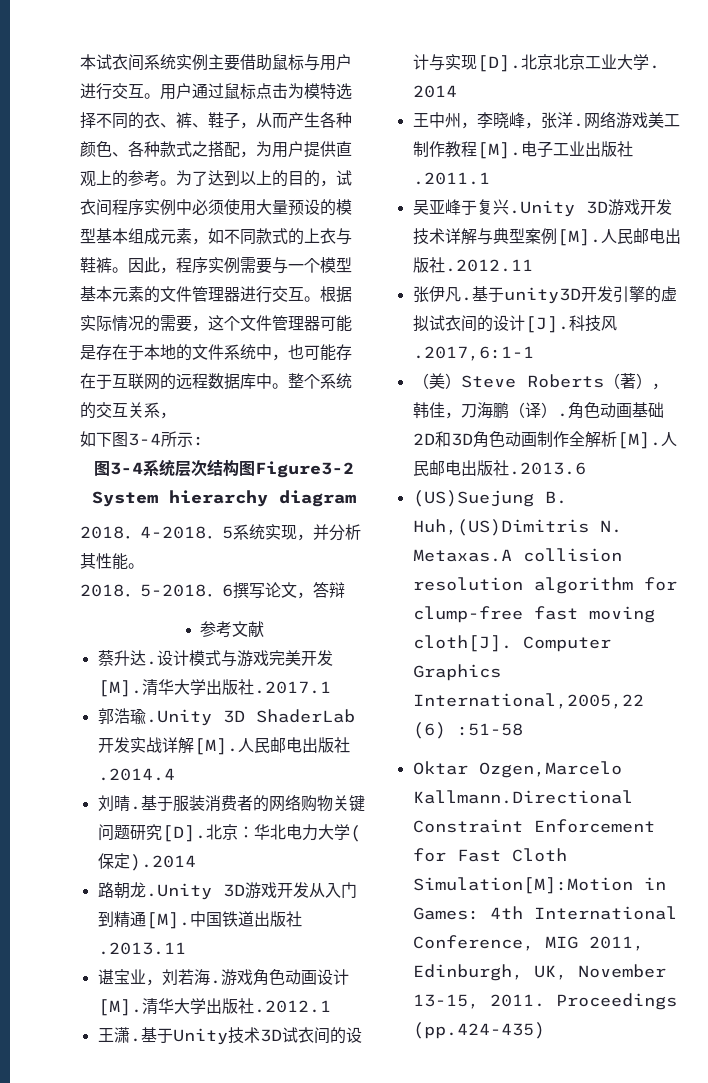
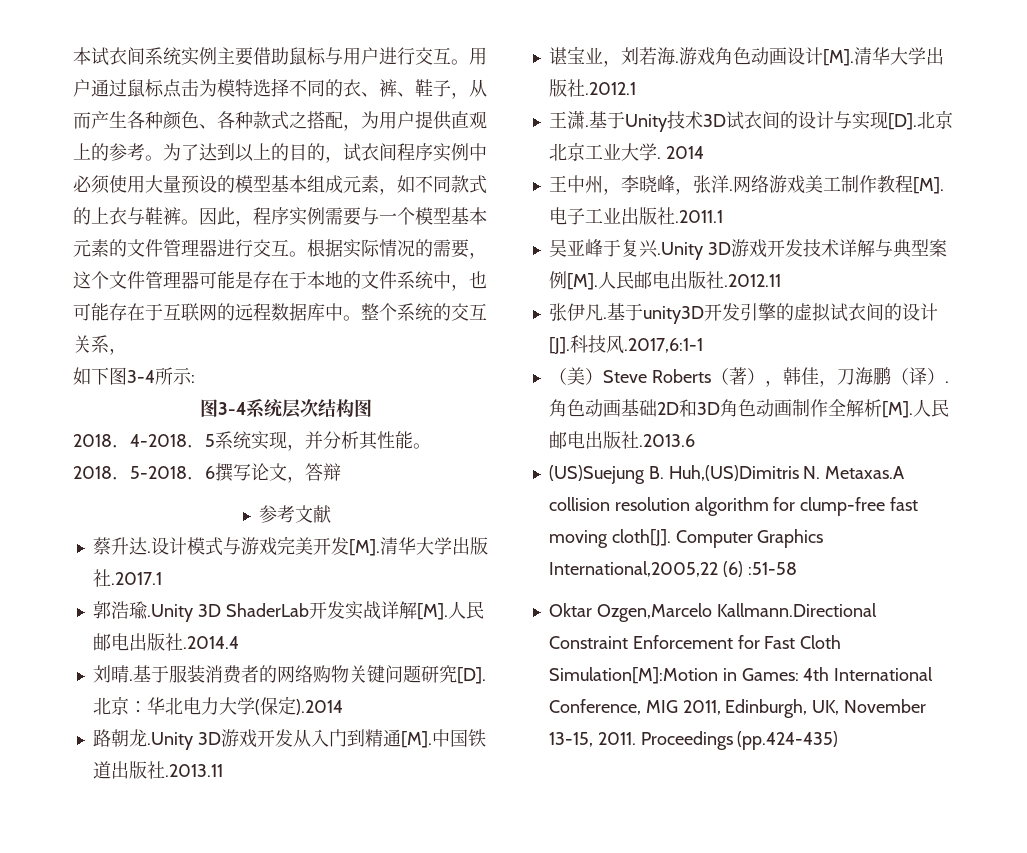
- 图3-4系统层次结构图Figure3-2 System hierarchy diagram
+ 图3-4系统层次结构图

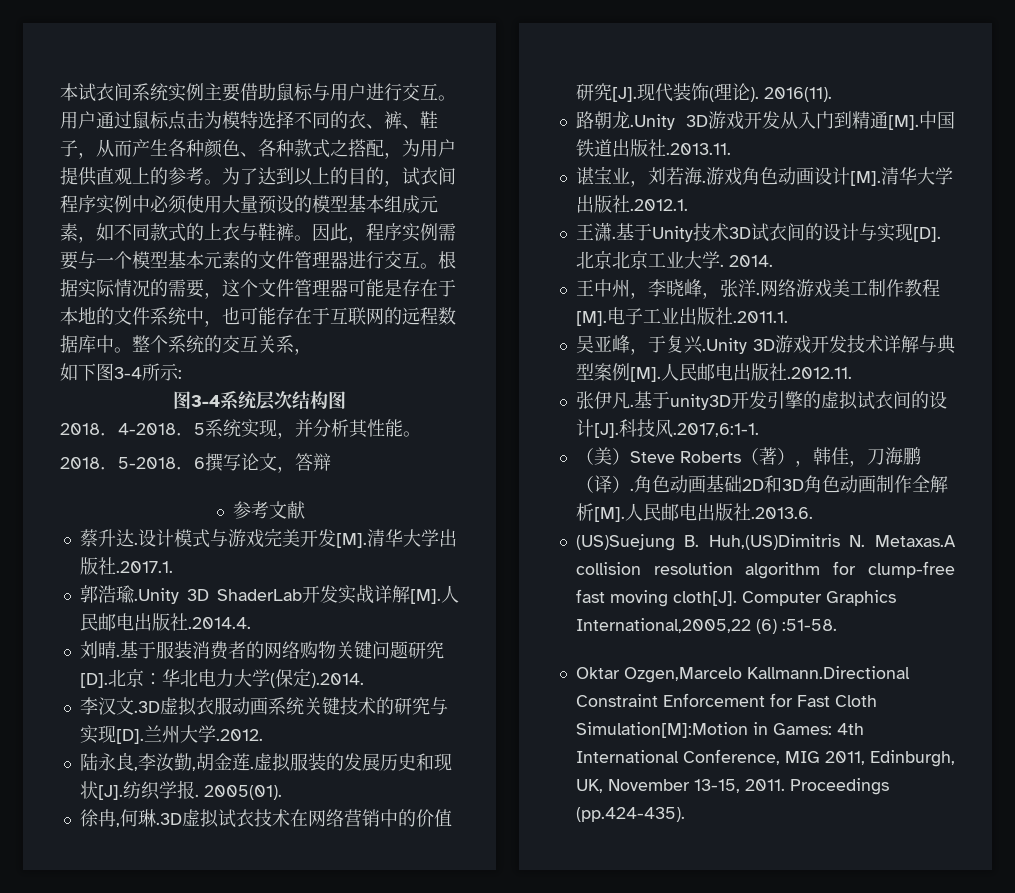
- 设计模式与游戏完美开发[M].清华大学出版社.2017.1
+ 设计模式与游戏完美开发[M].清华大学出版社.2017.1.
- 郭浩瑜.Unity 3D ShaderLab开发实战详解[M].人民邮电出版社.2014.4
+ 郭浩瑜.Unity 3D ShaderLab开发实战详解[M].人民邮电出版社.2014.4.
- 基于服装消费者的网络购物关键问题研究[D].北京：华北电力大学(保定).2014
+ 基于服装消费者的网络购物关键问题研究[D].北京：华北电力大学(保定).2014.
+ 李汉文.3D虚拟衣服动画系统关键技术的研究与实现[D].兰州大学.2012.
+ 陆永良,李汝勤,胡金莲.虚拟服装的发展历史和现状[J].纺织学报. 2005(01).
+ 徐冉,何琳.3D虚拟试衣技术在网络营销中的价值研究[J].现代装饰(理论). 2016(11).
- 路朝龙.Unity 3D游戏开发从入门到精通[M].中国铁道出版社.2013.11
+ 路朝龙.Unity 3D游戏开发从入门到精通[M].中国铁道出版社.2013.11.
- 游戏角色动画设计[M].清华大学出版社.2012.1
+ 游戏角色动画设计[M].清华大学出版社.2012.1.
- 2014
+ 2014.
- 网络游戏美工制作教程[M].电子工业出版社.2011.1
+ 网络游戏美工制作教程[M].电子工业出版社.2011.1.
- 吴亚峰于复兴.Unity 3D游戏开发技术详解与典型案例[M].人民邮电出版社.2012.11
+ 吴亚峰，于复兴.Unity 3D游戏开发技术详解与典型案例[M].人民邮电出版社.2012.11.
- 基于unity3D开发引擎的虚拟试衣间的设计[J].科技风.2017,6:1-1
+ 基于unity3D开发引擎的虚拟试衣间的设计[J].科技风.2017,6:1-1.
- 角色动画基础2D和3D角色动画制作全解析[M].人民邮电出版社.2013.6
+ 角色动画基础2D和3D角色动画制作全解析[M].人民邮电出版社.2013.6.
- Computer Graphics International,2005,22 (6) :51-58
+ Computer Graphics International,2005,22 (6) :51-58.
- Proceedings (pp.424-435)
+ Proceedings (pp.424-435).

